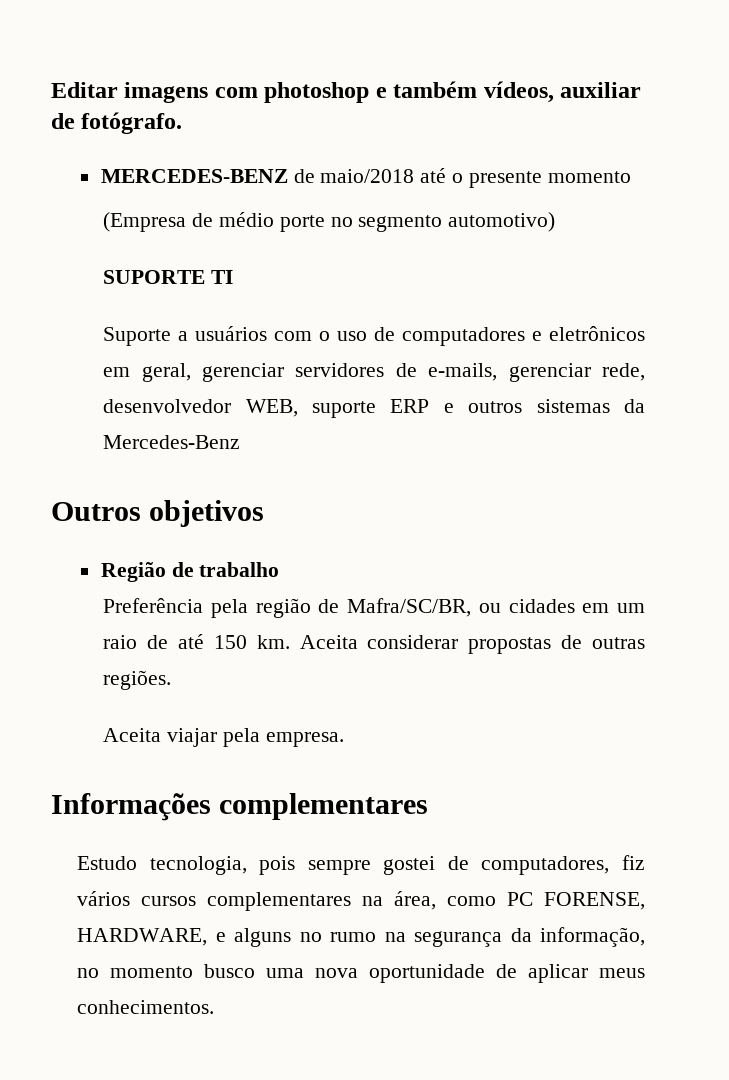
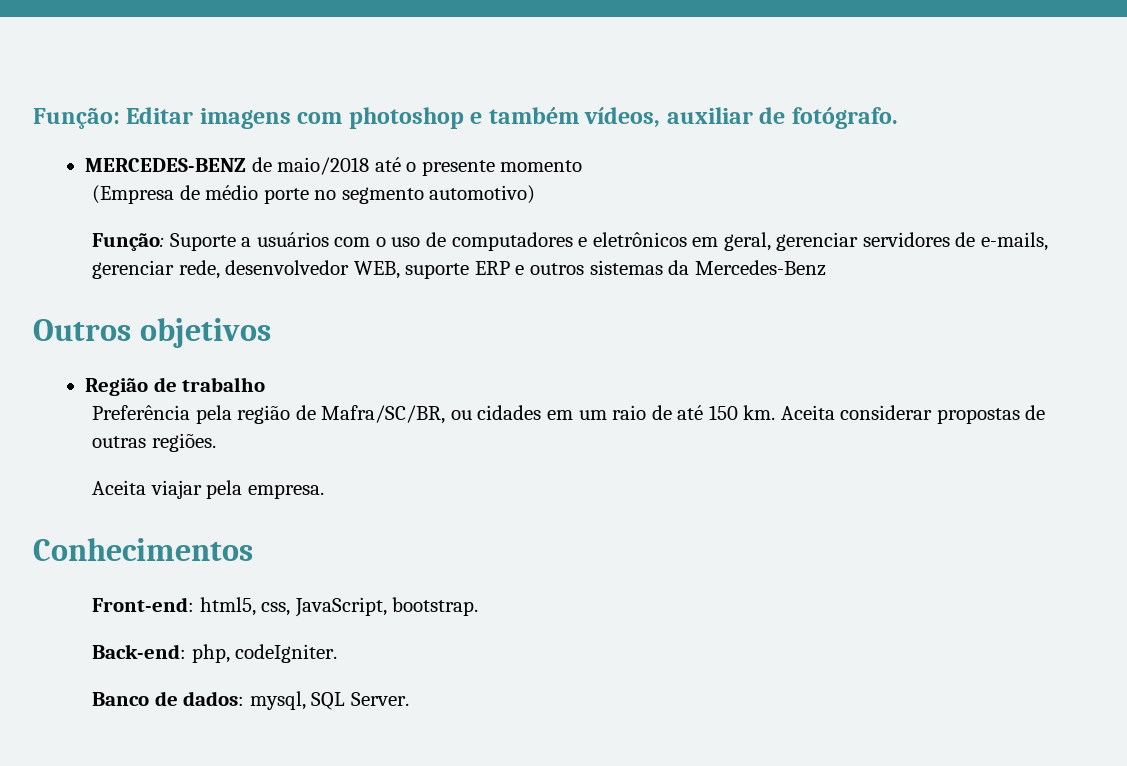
- Editar imagens com photoshop e também vídeos, auxiliar de fotógrafo.
+ Função: Editar imagens com photoshop e também vídeos, auxiliar de fotógrafo.
- SUPORTE TI
- Suporte a usuários com o uso de computadores e eletrônicos em geral, gerenciar servidores de e-mails, gerenciar rede, desenvolvedor WEB, suporte ERP e outros sistemas da Mercedes-Benz
+ Função: Suporte a usuários com o uso de computadores e eletrônicos em geral, gerenciar servidores de e-mails, gerenciar rede, desenvolvedor WEB, suporte ERP e outros sistemas da Mercedes-Benz
- Informações complementares
- Estudo tecnologia, pois sempre gostei de computadores, fiz vários cursos complementares na área, como PC FORENSE, HARDWARE, e alguns no rumo na segurança da informação, no momento busco uma nova oportunidade de aplicar meus conhecimentos.
+ Conhecimentos
+ Front-end: html5, css, JavaScript, bootstrap.
+ Back-end: php, codeIgniter.
+ Banco de dados: mysql, SQL Server.

